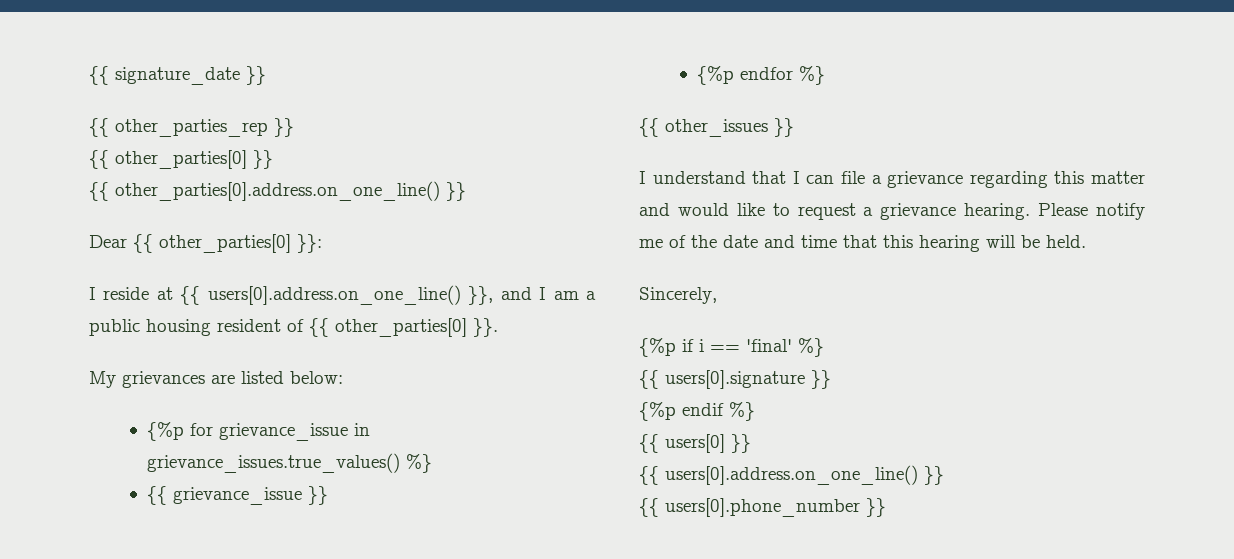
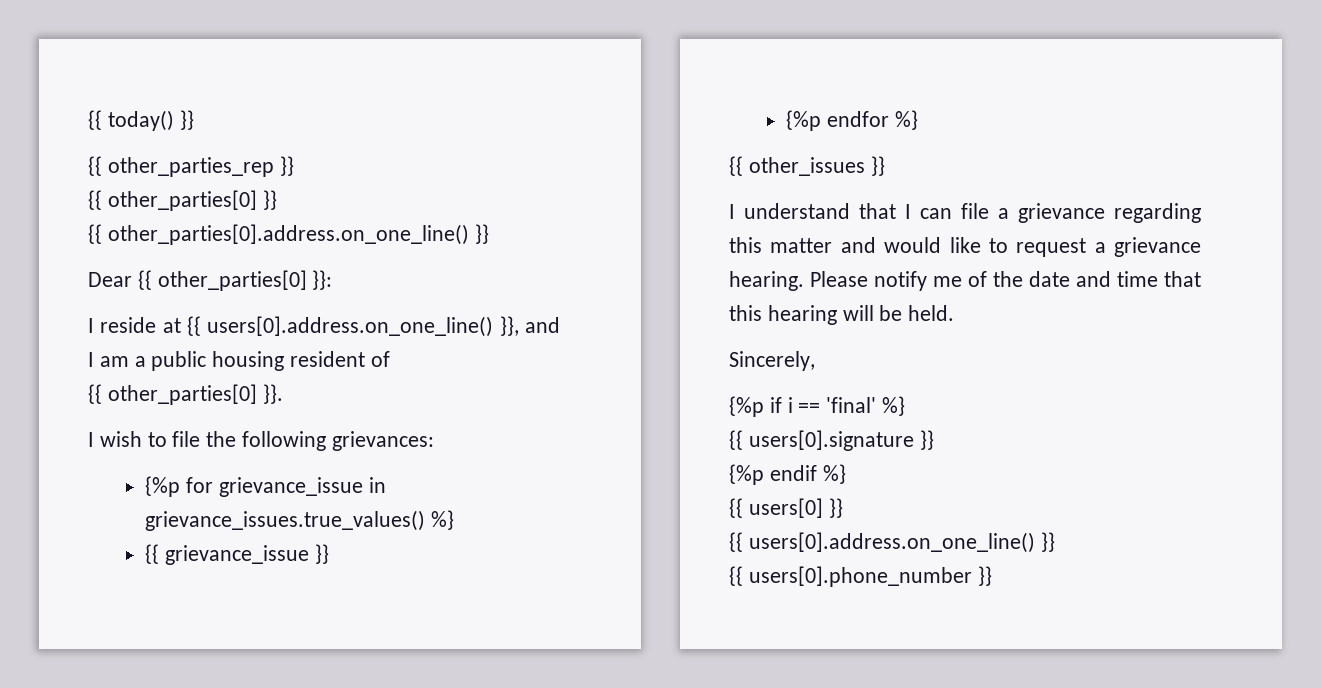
- {{ signature_date }}
+ {{ today() }}
- I reside at {{ users[0].address.on_one_line() }}, and I am a public housing resident of {{ other_parties[0] }}.
+ I reside at {{ users[0].address.on_one_line() }}, and I am a public housing resident of
+ {{ other_parties[0] }}.
- My grievances are listed below:
+ I wish to file the following grievances:

